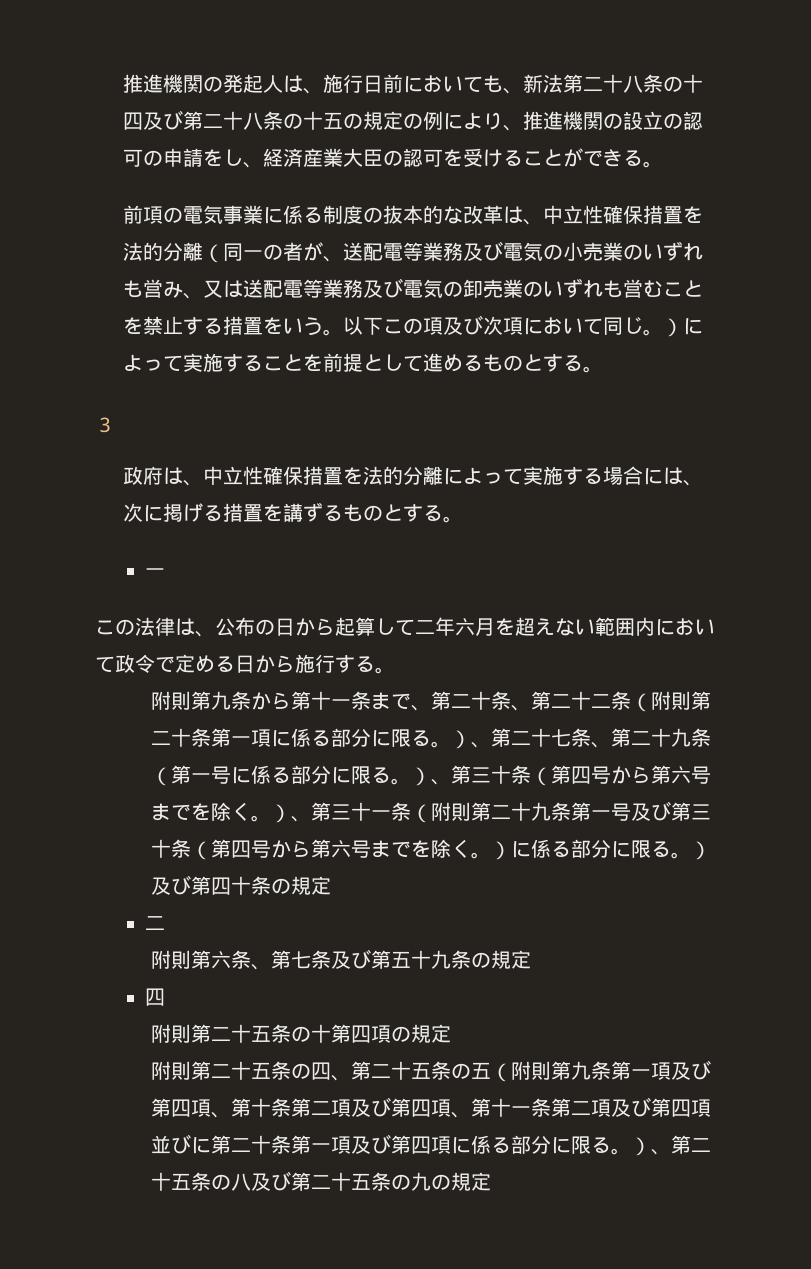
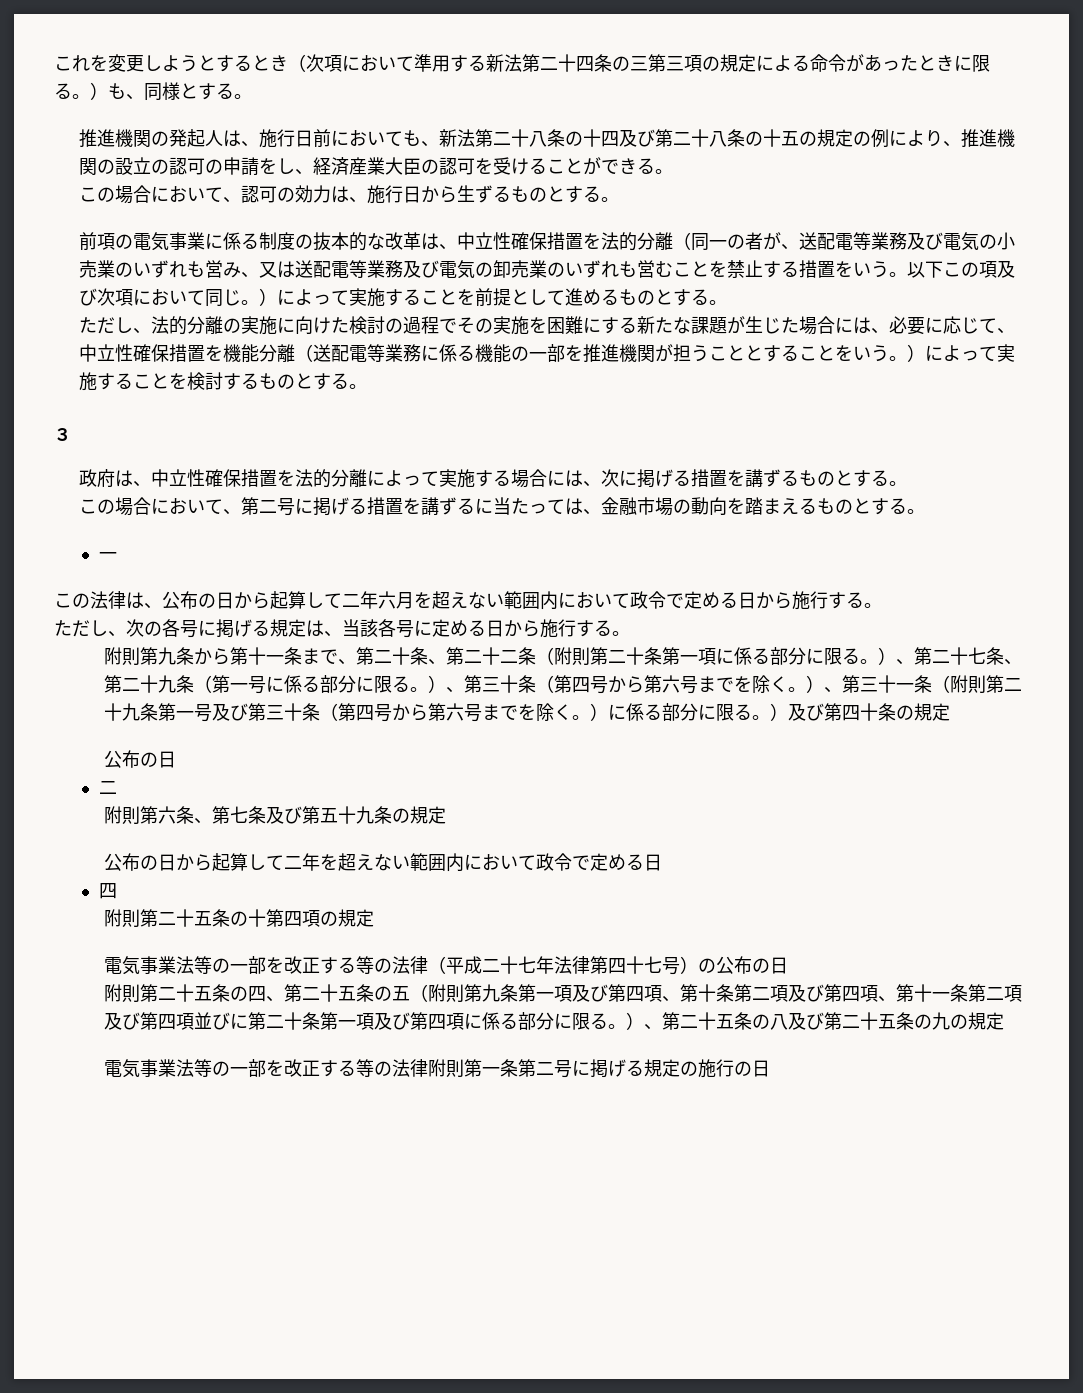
+ これを変更しようとするとき（次項において準用する新法第二十四条の三第三項の規定による命令があったときに限る。）も、同様とする。
+ この場合において、認可の効力は、施行日から生ずるものとする。
+ ただし、法的分離の実施に向けた検討の過程でその実施を困難にする新たな課題が生じた場合には、必要に応じて、中立性確保措置を機能分離（送配電等業務に係る機能の一部を推進機関が担うこととすることをいう。）によって実施することを検討するものとする。
+ この場合において、第二号に掲げる措置を講ずるに当たっては、金融市場の動向を踏まえるものとする。
+ ただし、次の各号に掲げる規定は、当該各号に定める日から施行する。
  附則第九条から第十一条まで、第二十条、第二十二条（附則第二十条第一項に係る部分に限る。）、第二十七条、第二十九条（第一号に係る部分に限る。）、第三十条（第四号から第六号までを除く。）、第三十一条（附則第二十九条第一号及び第三十条（第四号から第六号までを除く。）に係る部分に限る。）及び第四十条の規定
+ 公布の日
+ 公布の日から起算して二年を超えない範囲内において政令で定める日
+ 電気事業法等の一部を改正する等の法律（平成二十七年法律第四十七号）の公布の日
+ 電気事業法等の一部を改正する等の法律附則第一条第二号に掲げる規定の施行の日

